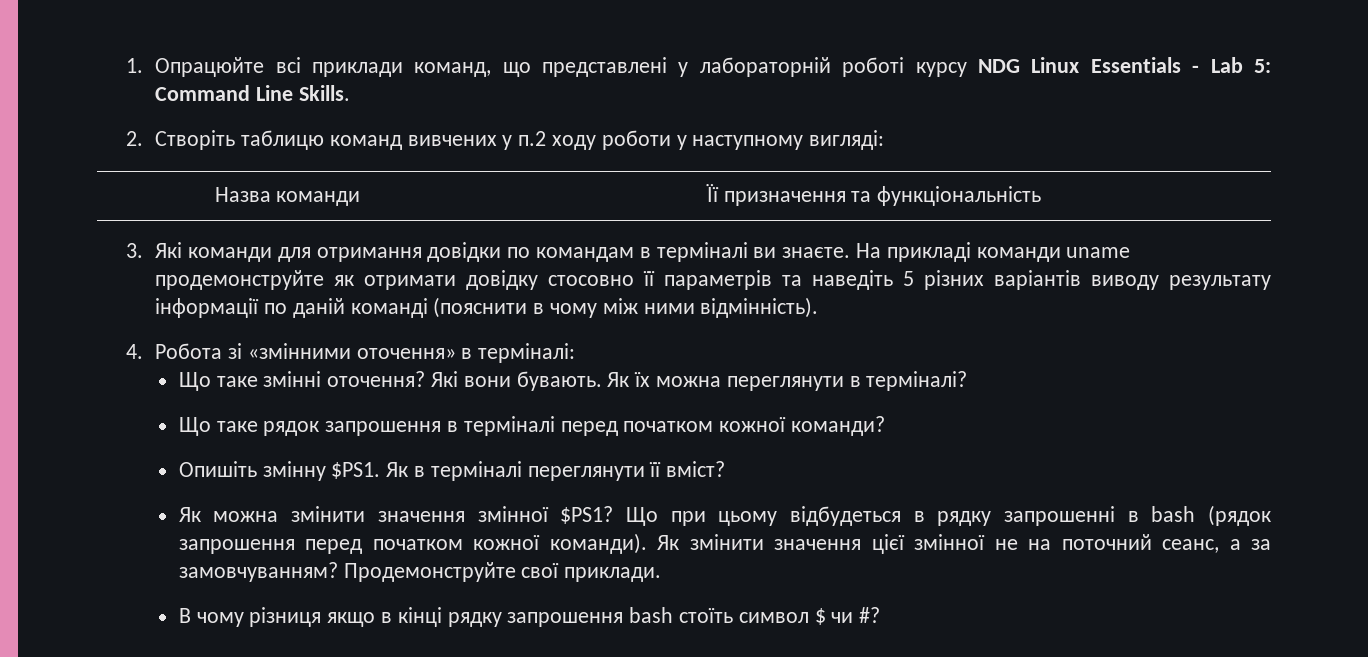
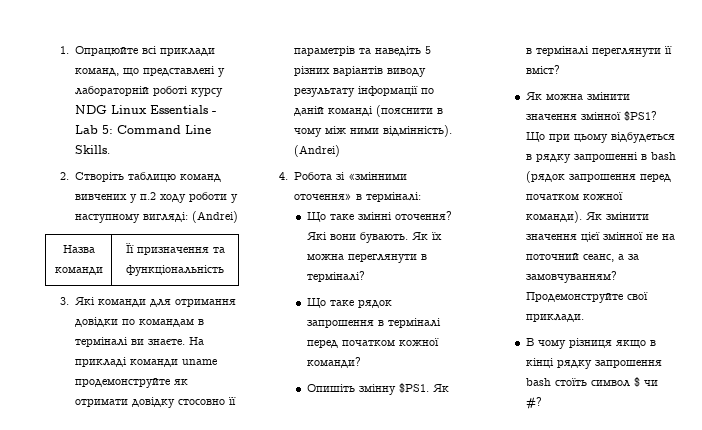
- 2. Створіть таблицю команд вивчених у п.2 ходу роботи у наступному вигляді:
+ 2. Створіть таблицю команд вивчених у п.2 ходу роботи у наступному вигляді: (Andrei)
- На прикладі команди uname продемонструйте як отримати довідку стосовно її параметрів та наведіть 5 різних варіантів виводу результату інформації по даній команді (пояснити в чому між ними відмінність).
+ На прикладі команди uname продемонструйте як отримати довідку стосовно її параметрів та наведіть 5 різних варіантів виводу результату інформації по даній команді (пояснити в чому між ними відмінність). (Andrei)

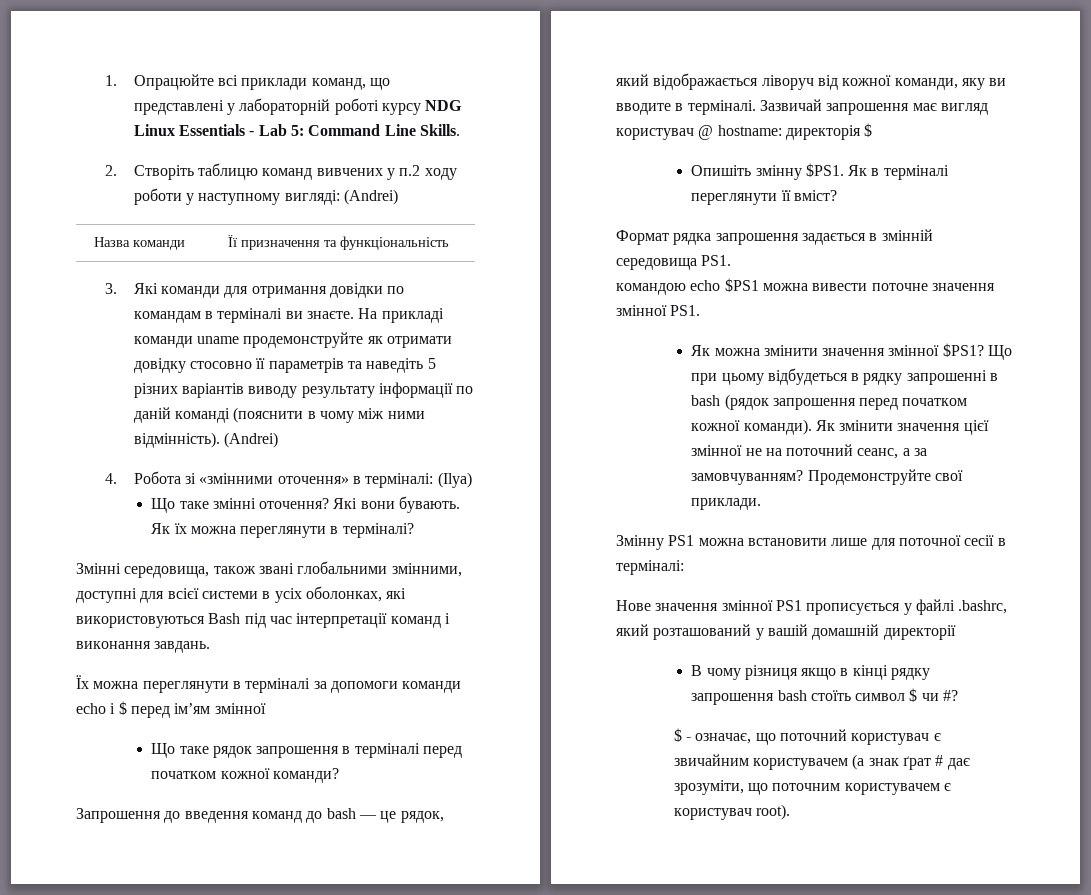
- 4. Робота зі «змінними оточення» в терміналі:
+ 4. Робота зі «змінними оточення» в терміналі: (Ilya)
+ Змінні середовища, також звані глобальними змінними, доступні для всієї системи в усіх оболонках, які використовуються Bash під час інтерпретації команд і виконання завдань.
+ Їх можна переглянути в терміналі за допомоги команди echo і $ перед ім’ям змінної
+ Запрошення до введення команд до bash — це рядок, який відображається ліворуч від кожної команди, яку ви вводите в терміналі. Зазвичай запрошення має вигляд користувач @ hostname: директорія $
+ Формат рядка запрошення задається в змінній середовища PS1.
+ командою echo $PS1 можна вивести поточне значення змінної PS1.
+ Змінну PS1 можна встановити лише для поточної сесії в терміналі:
+ Нове значення змінної PS1 прописується у файлі .bashrc, який розташований у вашій домашній директорії
+ $ - означає, що поточний користувач є звичайним користувачем (а знак ґрат # дає зрозуміти, що поточним користувачем є користувач root).

